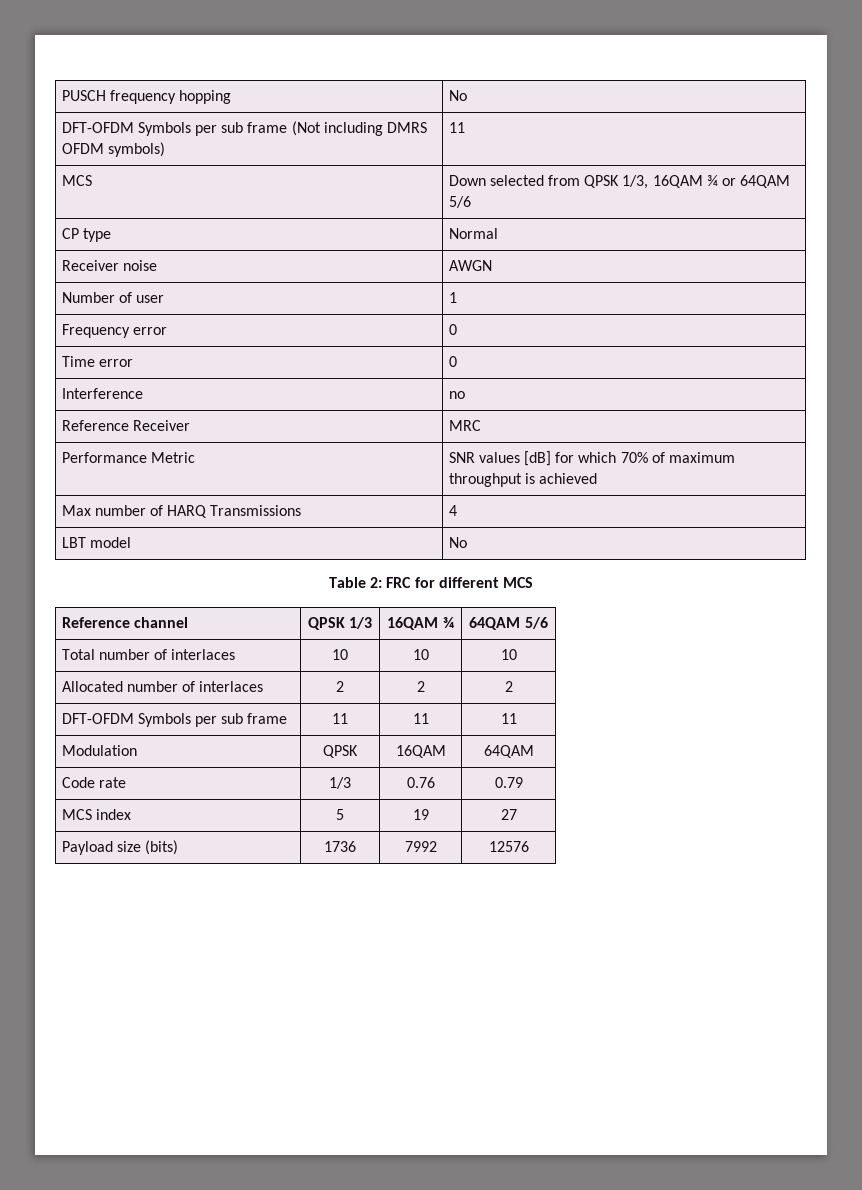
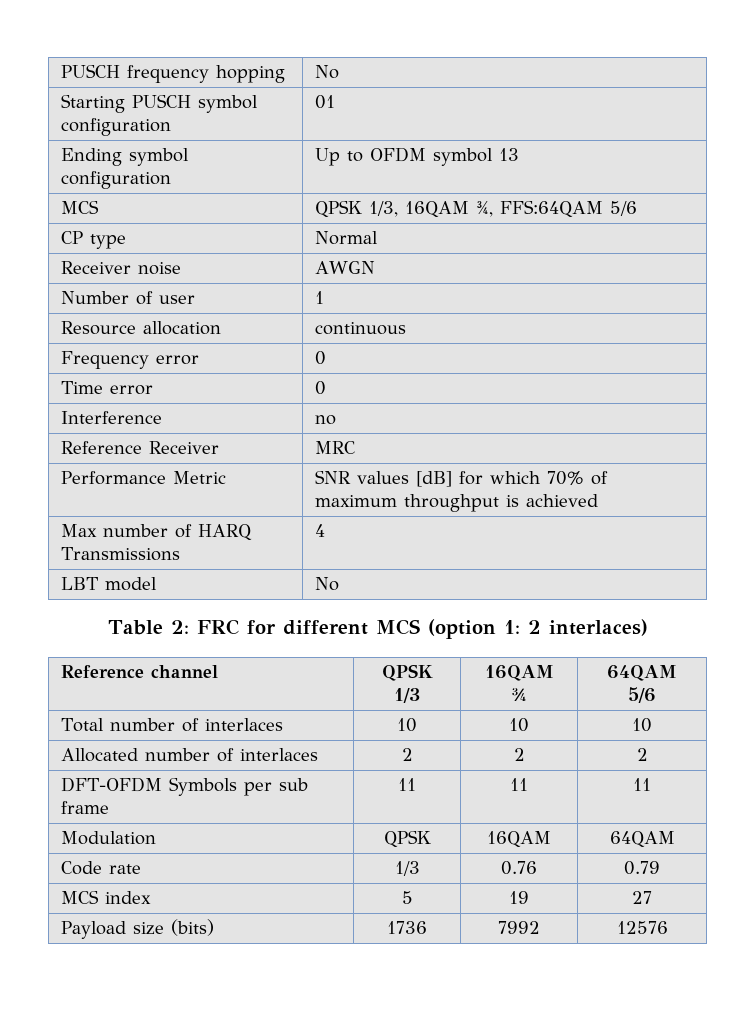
- DFT-OFDM Symbols per sub frame (Not including DMRS OFDM symbols) | 11
- MCS | Down selected from QPSK 1/3, 16QAM ¾ or 64QAM 5/6
+ Starting PUSCH symbol configuration | 01
+ Ending symbol configuration | Up to OFDM symbol 13
+ MCS | QPSK 1/3, 16QAM ¾, FFS:64QAM 5/6
+ Resource allocation | continuous
- Table 2: FRC for different MCS
+ Table 2: FRC for different MCS (option 1: 2 interlaces)

